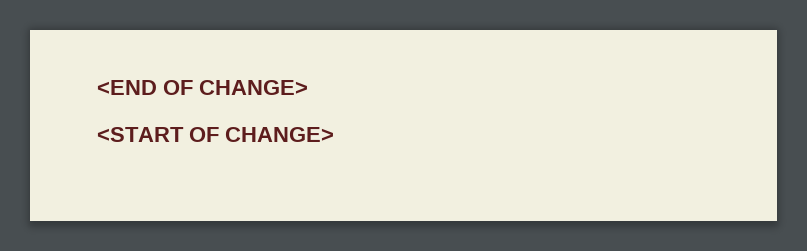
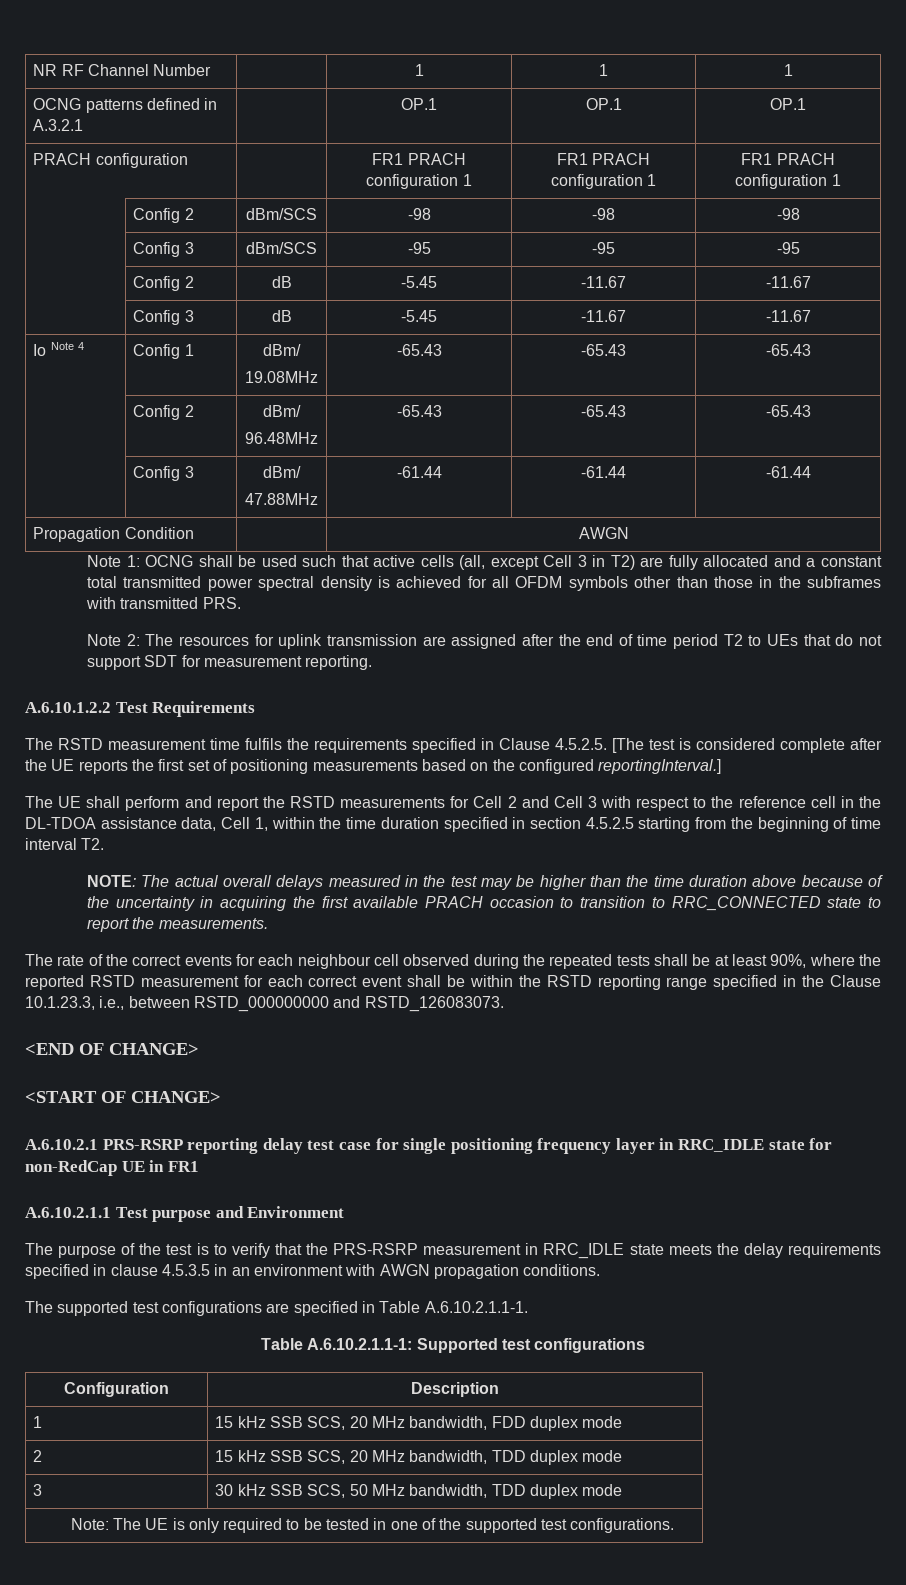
+ NR RF Channel Number | | 1 | 1 | 1
+ OCNG patterns defined in A.3.2.1 | | OP.1 | OP.1 | OP.1
+ PRACH configuration | | FR1 PRACH configuration 1 | FR1 PRACH configuration 1 | FR1 PRACH configuration 1
+ | Config 2 | dBm/SCS | -98 | -98 | -98
+ | Config 3 | dBm/SCS | -95 | -95 | -95
+ | Config 2 | dB | -5.45 | -11.67 | -11.67
+ | Config 3 | dB | -5.45 | -11.67 | -11.67
+ Io Note 4 | Config 1 | dBm/
+ 19.08MHz | -65.43 | -65.43 | -65.43
+ | Config 2 | dBm/
+ 96.48MHz | -65.43 | -65.43 | -65.43
+ | Config 3 | dBm/
+ 47.88MHz | -61.44 | -61.44 | -61.44
+ Propagation Condition | | AWGN
+ Note 1: OCNG shall be used such that active cells (all, except Cell 3 in T2) are fully allocated and a constant total transmitted power spectral density is achieved for all OFDM symbols other than those in the subframes with transmitted PRS.
+ Note 2: The resources for uplink transmission are assigned after the end of time period T2 to UEs that do not support SDT for measurement reporting.
+ A.6.10.1.2.2 Test Requirements
+ The RSTD measurement time fulfils the requirements specified in Clause 4.5.2.5. [The test is considered complete after the UE reports the first set of positioning measurements based on the configured reportingInterval.]
+ The UE shall perform and report the RSTD measurements for Cell 2 and Cell 3 with respect to the reference cell in the DL-TDOA assistance data, Cell 1, within the time duration specified in section 4.5.2.5 starting from the beginning of time interval T2.
+ NOTE: The actual overall delays measured in the test may be higher than the time duration above because of the uncertainty in acquiring the first available PRACH occasion to transition to RRC_CONNECTED state to report the measurements.
+ The rate of the correct events for each neighbour cell observed during the repeated tests shall be at least 90%, where the reported RSTD measurement for each correct event shall be within the RSTD reporting range specified in the Clause 10.1.23.3, i.e., between RSTD_000000000 and RSTD_126083073.
+ A.6.10.2.1 PRS-RSRP reporting delay test case for single positioning frequency layer in RRC_IDLE state for non-RedCap UE in FR1
+ A.6.10.2.1.1 Test purpose and Environment
+ The purpose of the test is to verify that the PRS-RSRP measurement in RRC_IDLE state meets the delay requirements specified in clause 4.5.3.5 in an environment with AWGN propagation conditions.
+ The supported test configurations are specified in Table A.6.10.2.1.1-1.
+ Table A.6.10.2.1.1-1: Supported test configurations
+ Configuration | Description
+ 1 | 15 kHz SSB SCS, 20 MHz bandwidth, FDD duplex mode
+ 2 | 15 kHz SSB SCS, 20 MHz bandwidth, TDD duplex mode
+ 3 | 30 kHz SSB SCS, 50 MHz bandwidth, TDD duplex mode
+ Note: The UE is only required to be tested in one of the supported test configurations.

